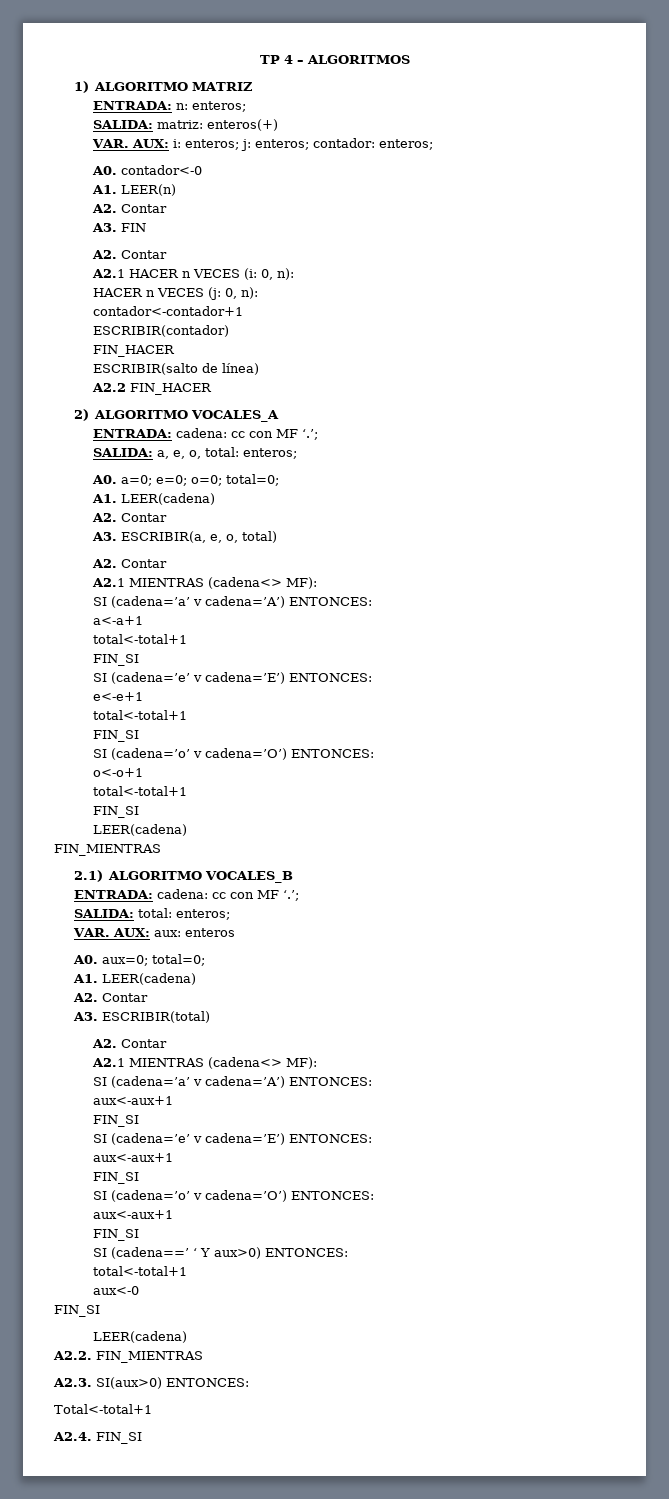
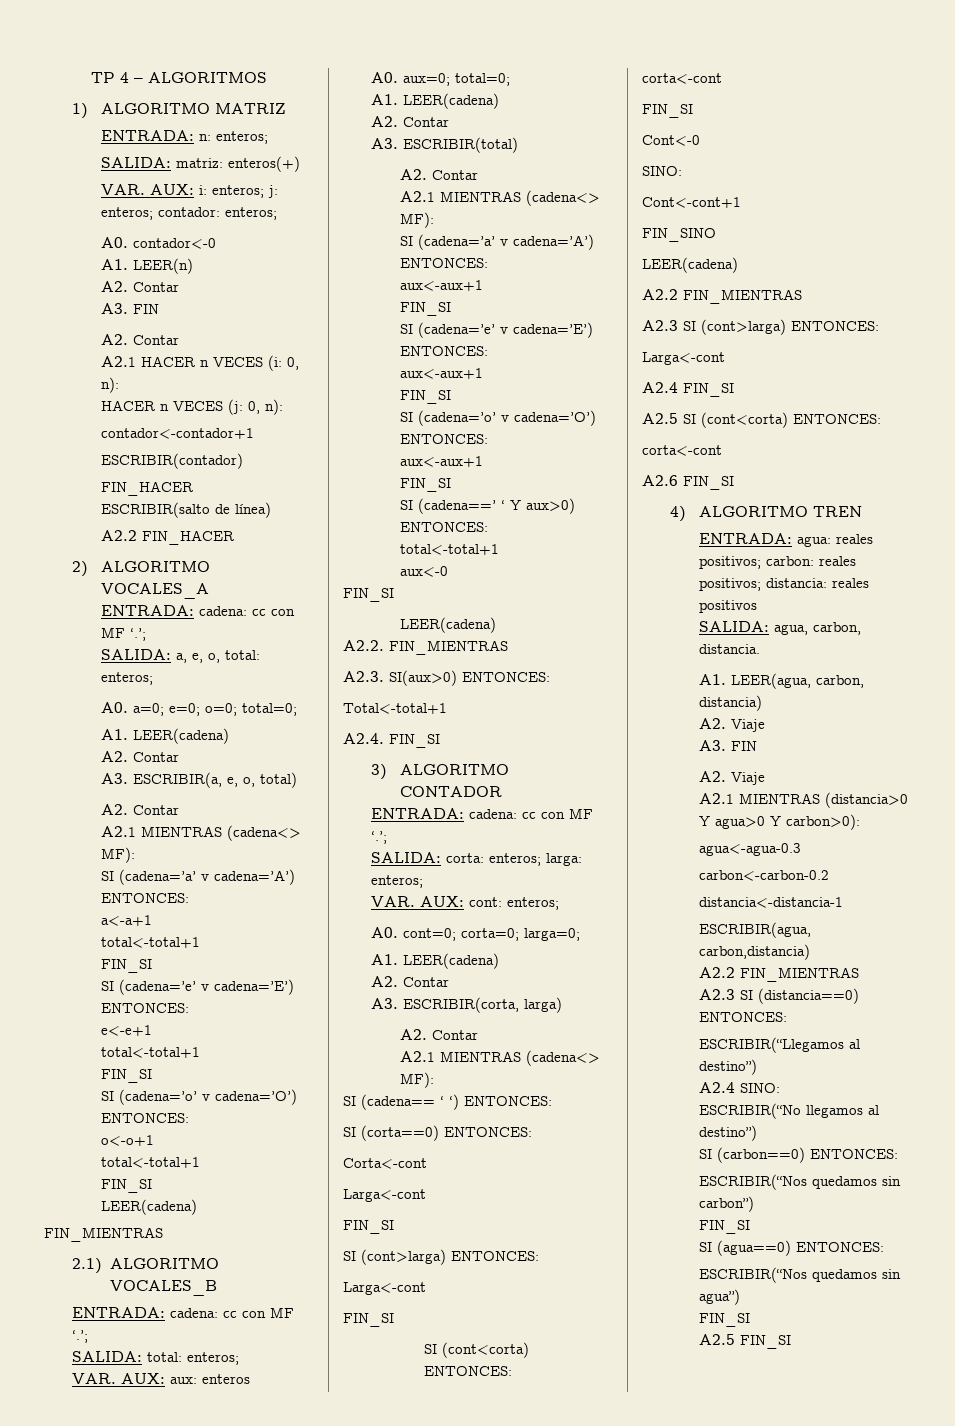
+ 3) ALGORITMO CONTADOR
+ ENTRADA: cadena: cc con MF ‘.’;
+ SALIDA: corta: enteros; larga: enteros;
+ VAR. AUX: cont: enteros;
+ A0. cont=0; corta=0; larga=0;
+ A1. LEER(cadena)
+ A2. Contar
+ A3. ESCRIBIR(corta, larga)
+ A2. Contar
+ A2.1 MIENTRAS (cadena<> MF):
+ SI (cadena== ‘ ‘) ENTONCES:
+ SI (corta==0) ENTONCES:
+ Corta<-cont
+ Larga<-cont
+ FIN_SI
+ SI (cont>larga) ENTONCES:
+ Larga<-cont
+ FIN_SI
+ SI (cont<corta) ENTONCES:
+ corta<-cont
+ FIN_SI
+ Cont<-0
+ SINO:
+ Cont<-cont+1
+ FIN_SINO
+ LEER(cadena)
+ A2.2 FIN_MIENTRAS
+ A2.3 SI (cont>larga) ENTONCES:
+ Larga<-cont
+ A2.4 FIN_SI
+ A2.5 SI (cont<corta) ENTONCES:
+ corta<-cont
+ A2.6 FIN_SI
+ 4) ALGORITMO TREN
+ ENTRADA: agua: reales positivos; carbon: reales positivos; distancia: reales positivos
+ SALIDA: agua, carbon, distancia.
+ A1. LEER(agua, carbon, distancia)
+ A2. Viaje
+ A3. FIN
+ A2. Viaje
+ A2.1 MIENTRAS (distancia>0 Y agua>0 Y carbon>0):
+ agua<-agua-0.3
+ carbon<-carbon-0.2
+ distancia<-distancia-1
+ ESCRIBIR(agua, carbon,distancia)
+ A2.2 FIN_MIENTRAS
+ A2.3 SI (distancia==0) ENTONCES:
+ ESCRIBIR(“Llegamos al destino”)
+ A2.4 SINO:
+ ESCRIBIR(“No llegamos al destino”)
+ SI (carbon==0) ENTONCES:
+ ESCRIBIR(“Nos quedamos sin carbon”)
+ FIN_SI
+ SI (agua==0) ENTONCES:
+ ESCRIBIR(“Nos quedamos sin agua”)
+ FIN_SI
+ A2.5 FIN_SI

